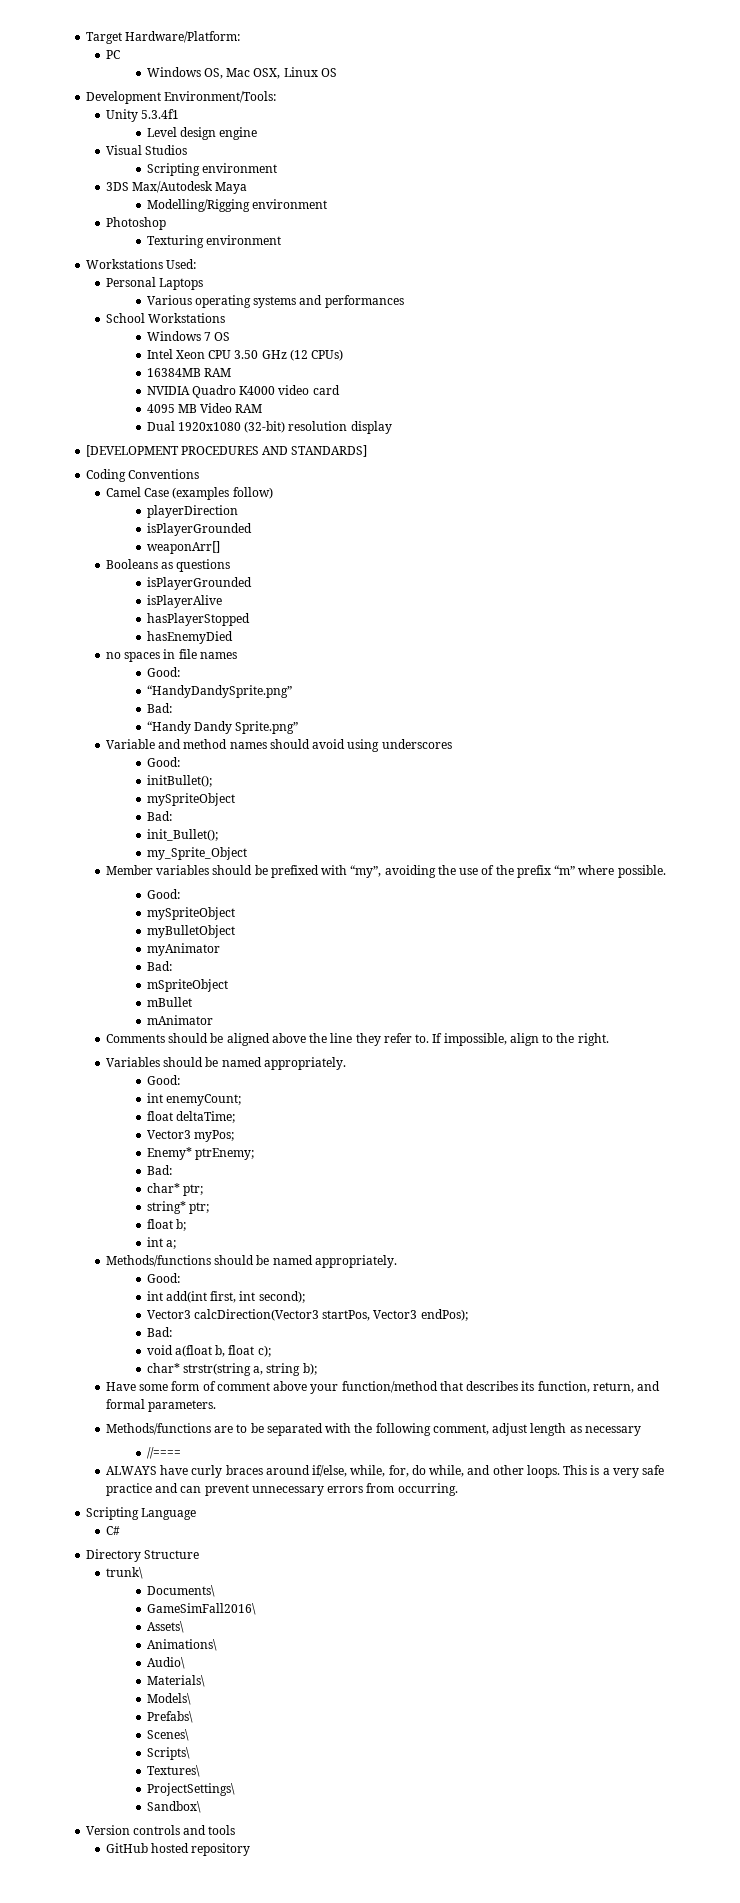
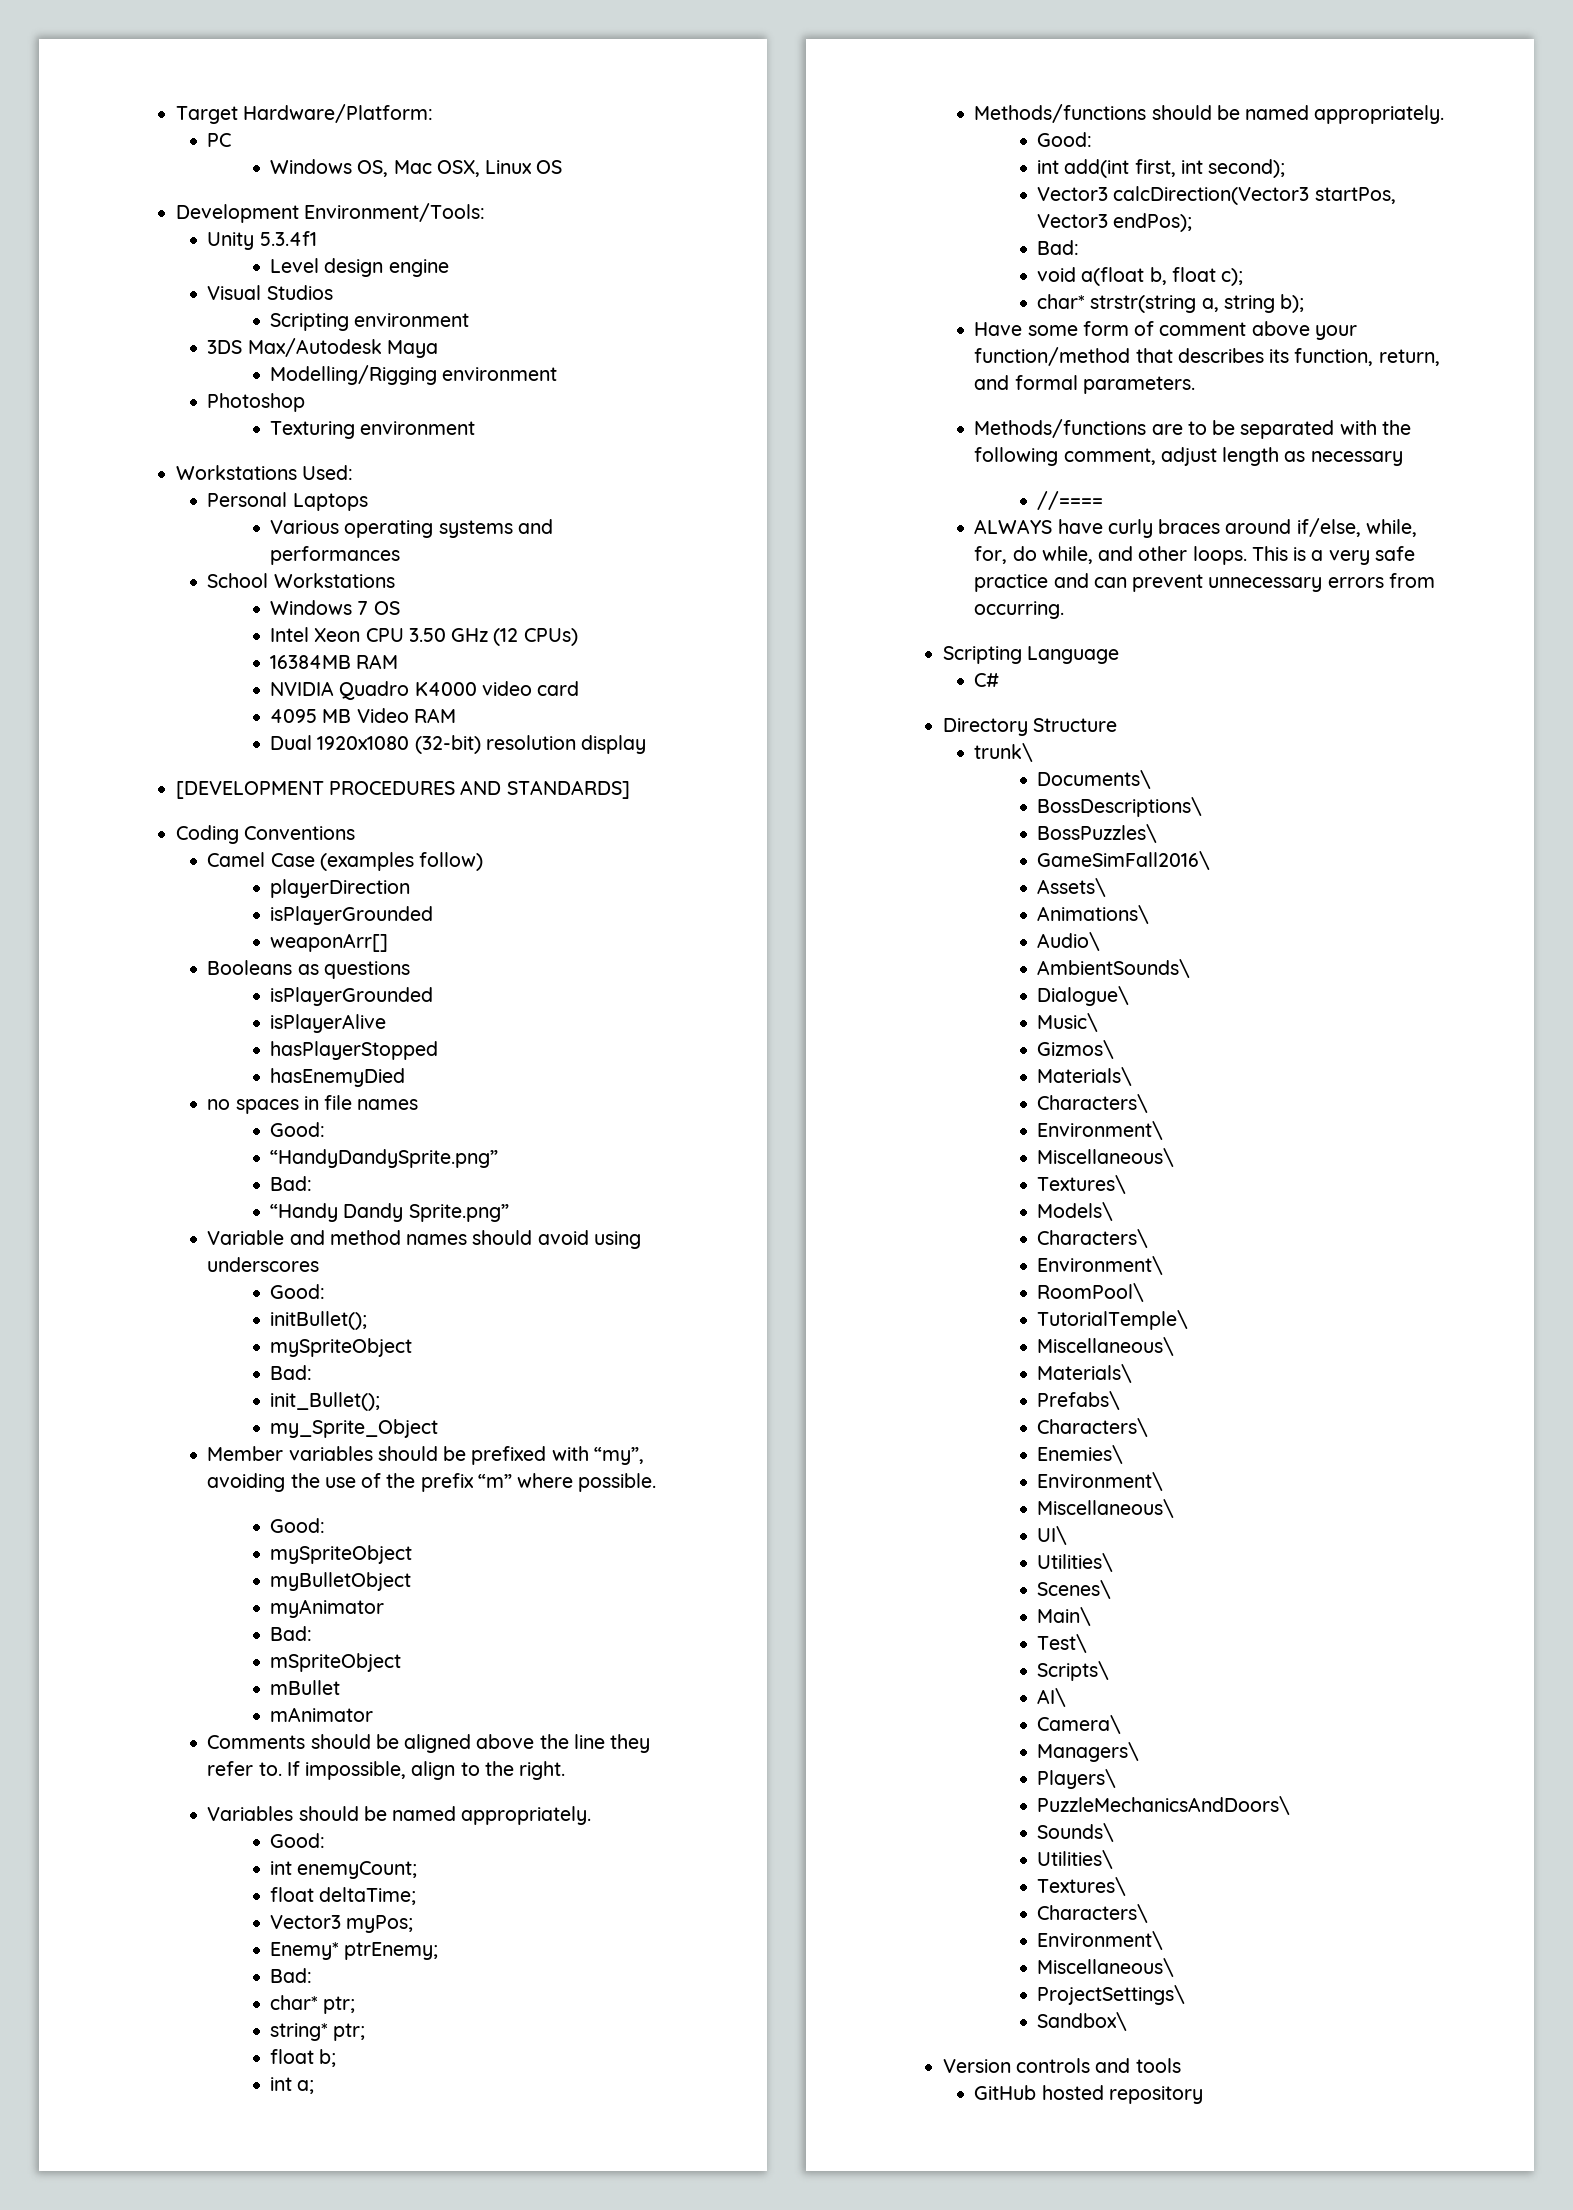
+ BossDescriptions\
+ BossPuzzles\
+ AmbientSounds\
+ Dialogue\
+ Music\
+ Gizmos\
  Materials\
+ Characters\
+ Environment\
+ Miscellaneous\
+ Textures\
  Models\
+ Characters\
+ Environment\
+ RoomPool\
+ TutorialTemple\
+ Miscellaneous\
+ Materials\
  Prefabs\
+ Characters\
+ Enemies\
+ Environment\
+ Miscellaneous\
+ UI\
+ Utilities\
+ Main\
+ Test\
+ AI\
+ Camera\
+ Managers\
+ Players\
+ PuzzleMechanicsAndDoors\
+ Sounds\
+ Utilities\
  Textures\
+ Characters\
+ Environment\
+ Miscellaneous\

